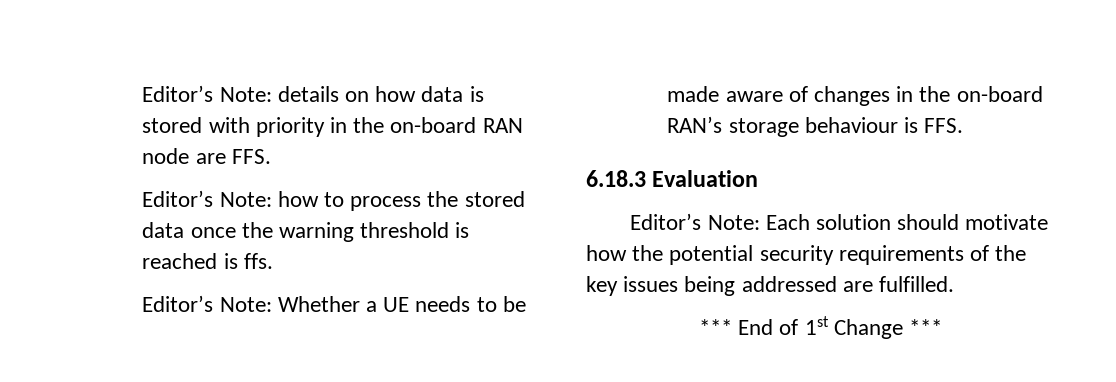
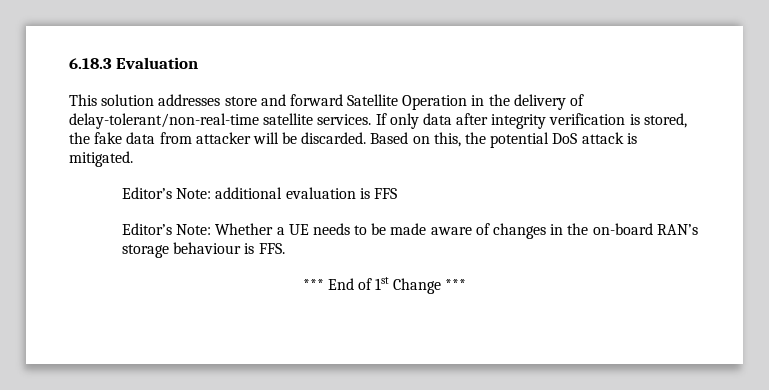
- Editor’s Note: details on how data is stored with priority in the on-board RAN node are FFS.
- Editor’s Note: how to process the stored data once the warning threshold is reached is ffs.
+ 6.18.3 Evaluation
+ This solution addresses store and forward Satellite Operation in the delivery of delay-tolerant/non-real-time satellite services. If only data after integrity verification is stored, the fake data from attacker will be discarded. Based on this, the potential DoS attack is mitigated.
+ Editor’s Note: additional evaluation is FFS
- 6.18.3 Evaluation
- Editor’s Note: Each solution should motivate how the potential security requirements of the key issues being addressed are fulfilled.

